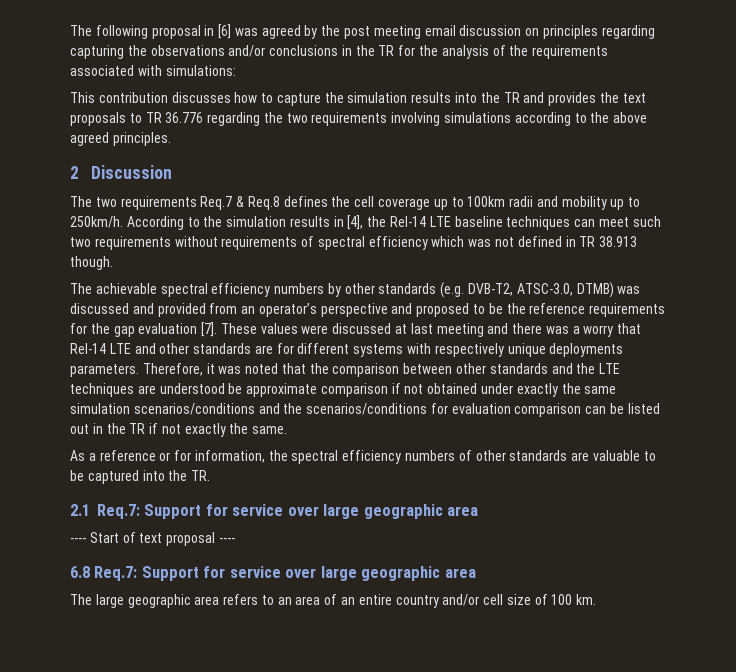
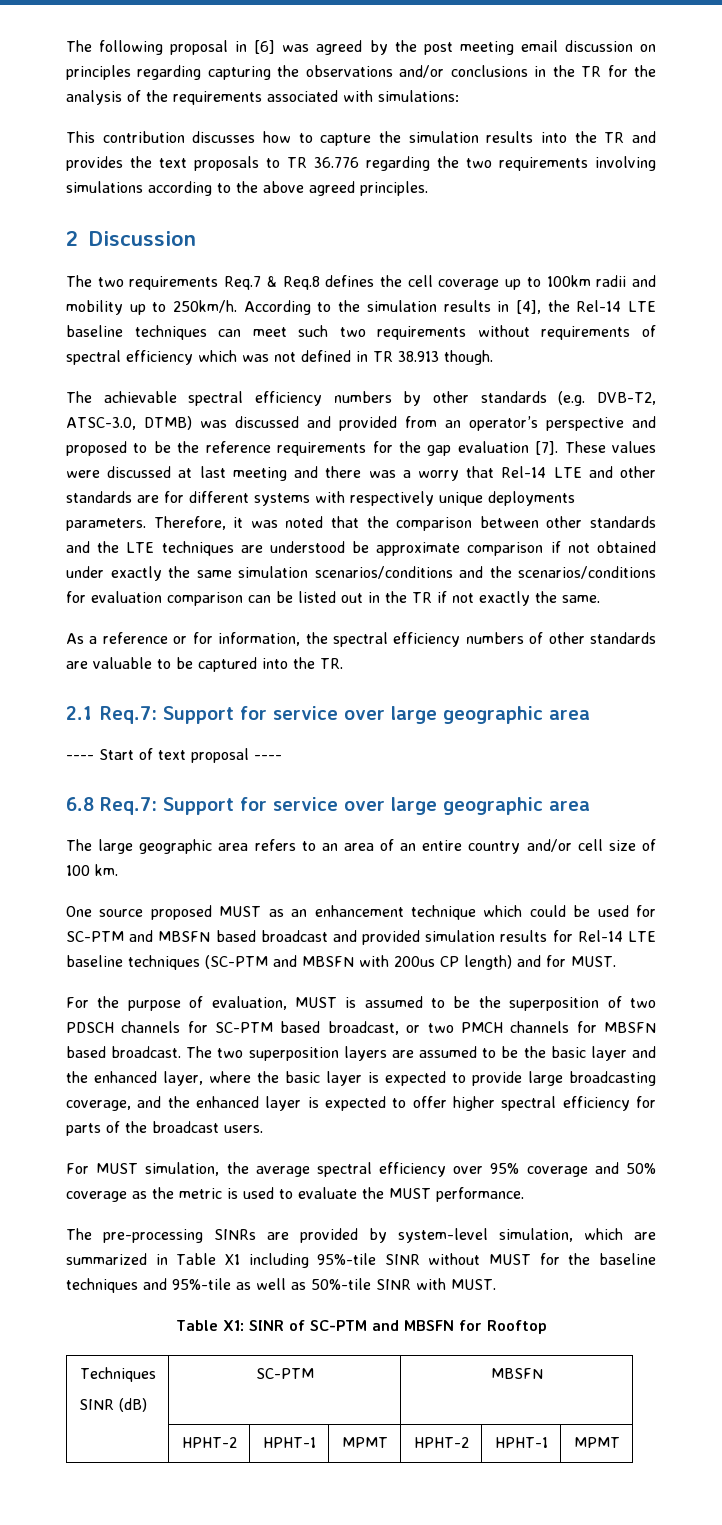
+ One source proposed MUST as an enhancement technique which could be used for SC-PTM and MBSFN based broadcast and provided simulation results for Rel-14 LTE baseline techniques (SC-PTM and MBSFN with 200us CP length) and for MUST.
+ For the purpose of evaluation, MUST is assumed to be the superposition of two PDSCH channels for SC-PTM based broadcast, or two PMCH channels for MBSFN based broadcast. The two superposition layers are assumed to be the basic layer and the enhanced layer, where the basic layer is expected to provide large broadcasting coverage, and the enhanced layer is expected to offer higher spectral efficiency for parts of the broadcast users.
+ For MUST simulation, the average spectral efficiency over 95% coverage and 50% coverage as the metric is used to evaluate the MUST performance.
+ The pre-processing SINRs are provided by system-level simulation, which are summarized in Table X1 including 95%-tile SINR without MUST for the baseline techniques and 95%-tile as well as 50%-tile SINR with MUST.
+ Table X1: SINR of SC-PTM and MBSFN for Rooftop
+ Techniques
+ SINR (dB) | SC-PTM | MBSFN
+ | HPHT-2 | HPHT-1 | MPMT | HPHT-2 | HPHT-1 | MPMT

